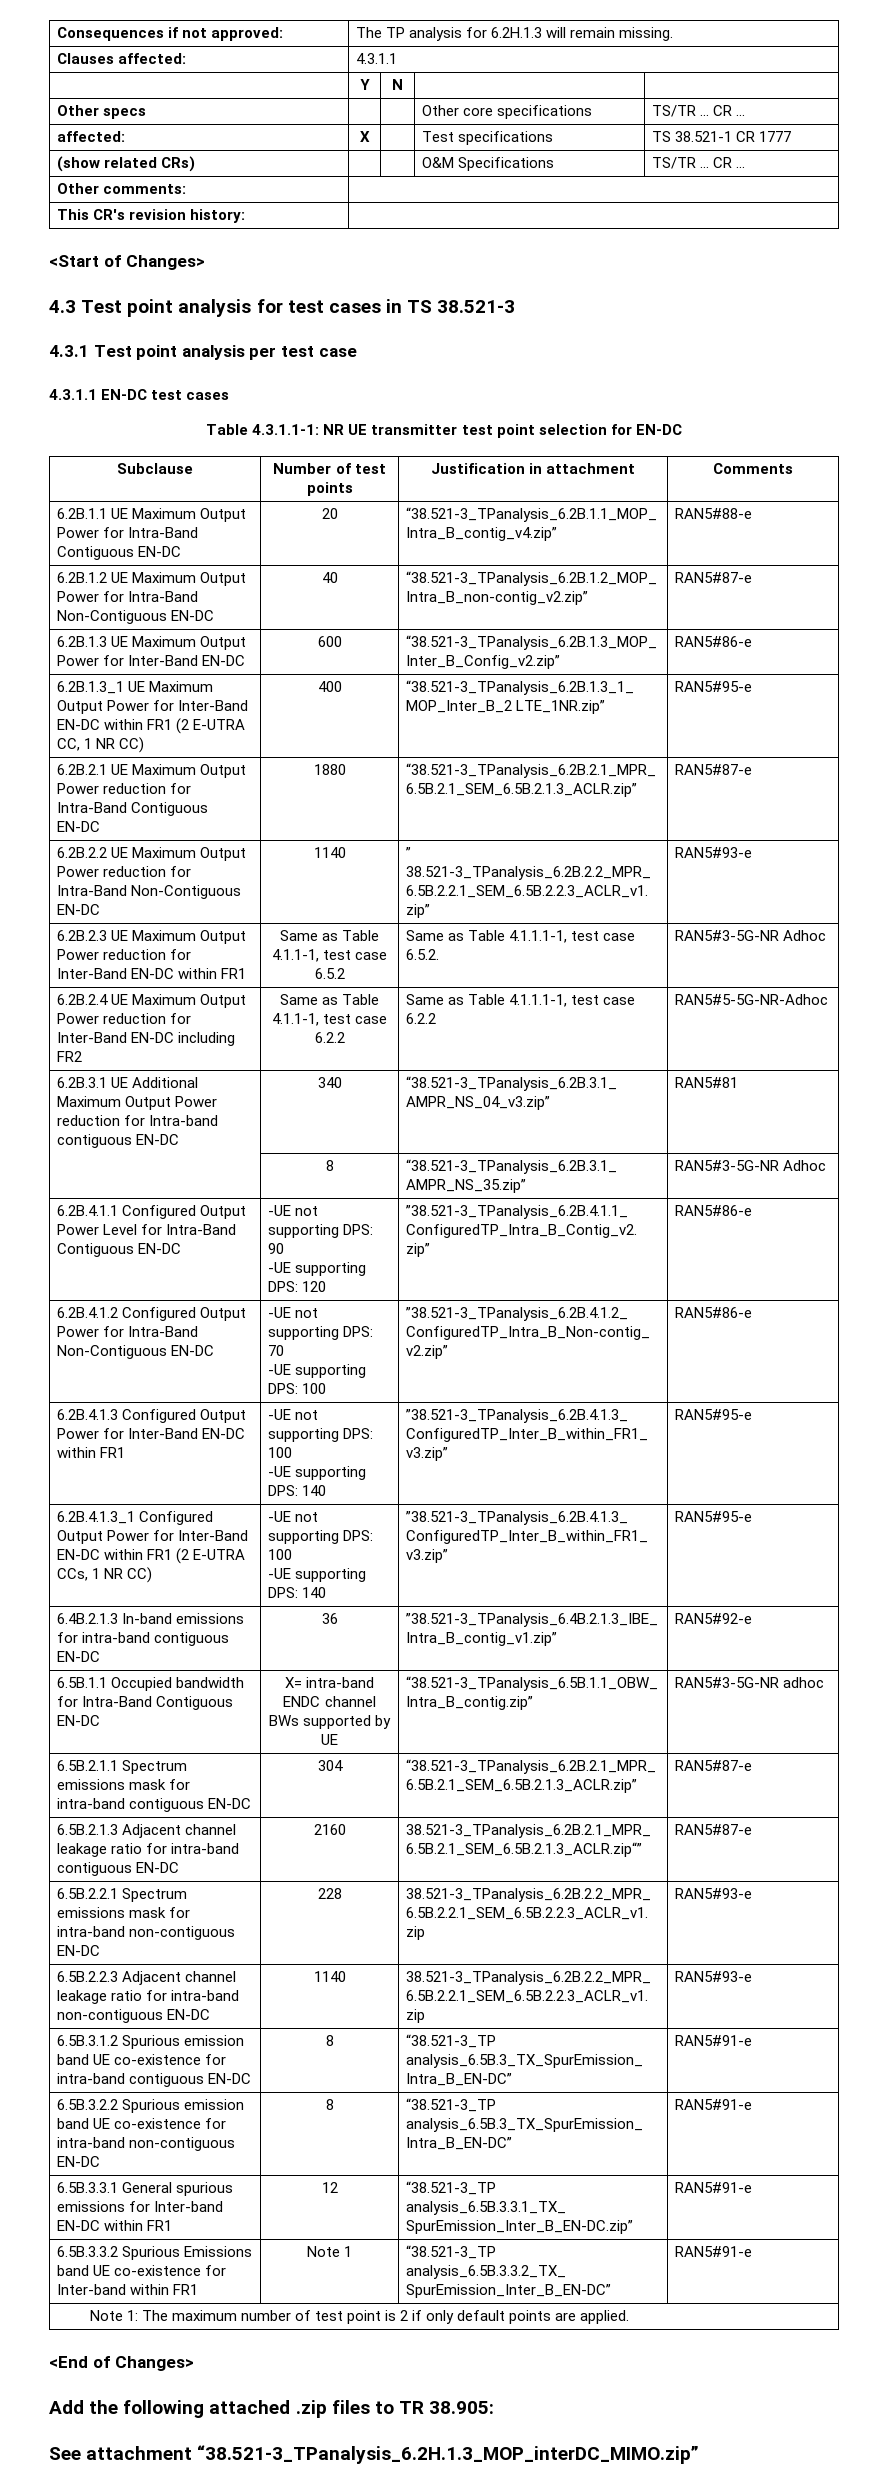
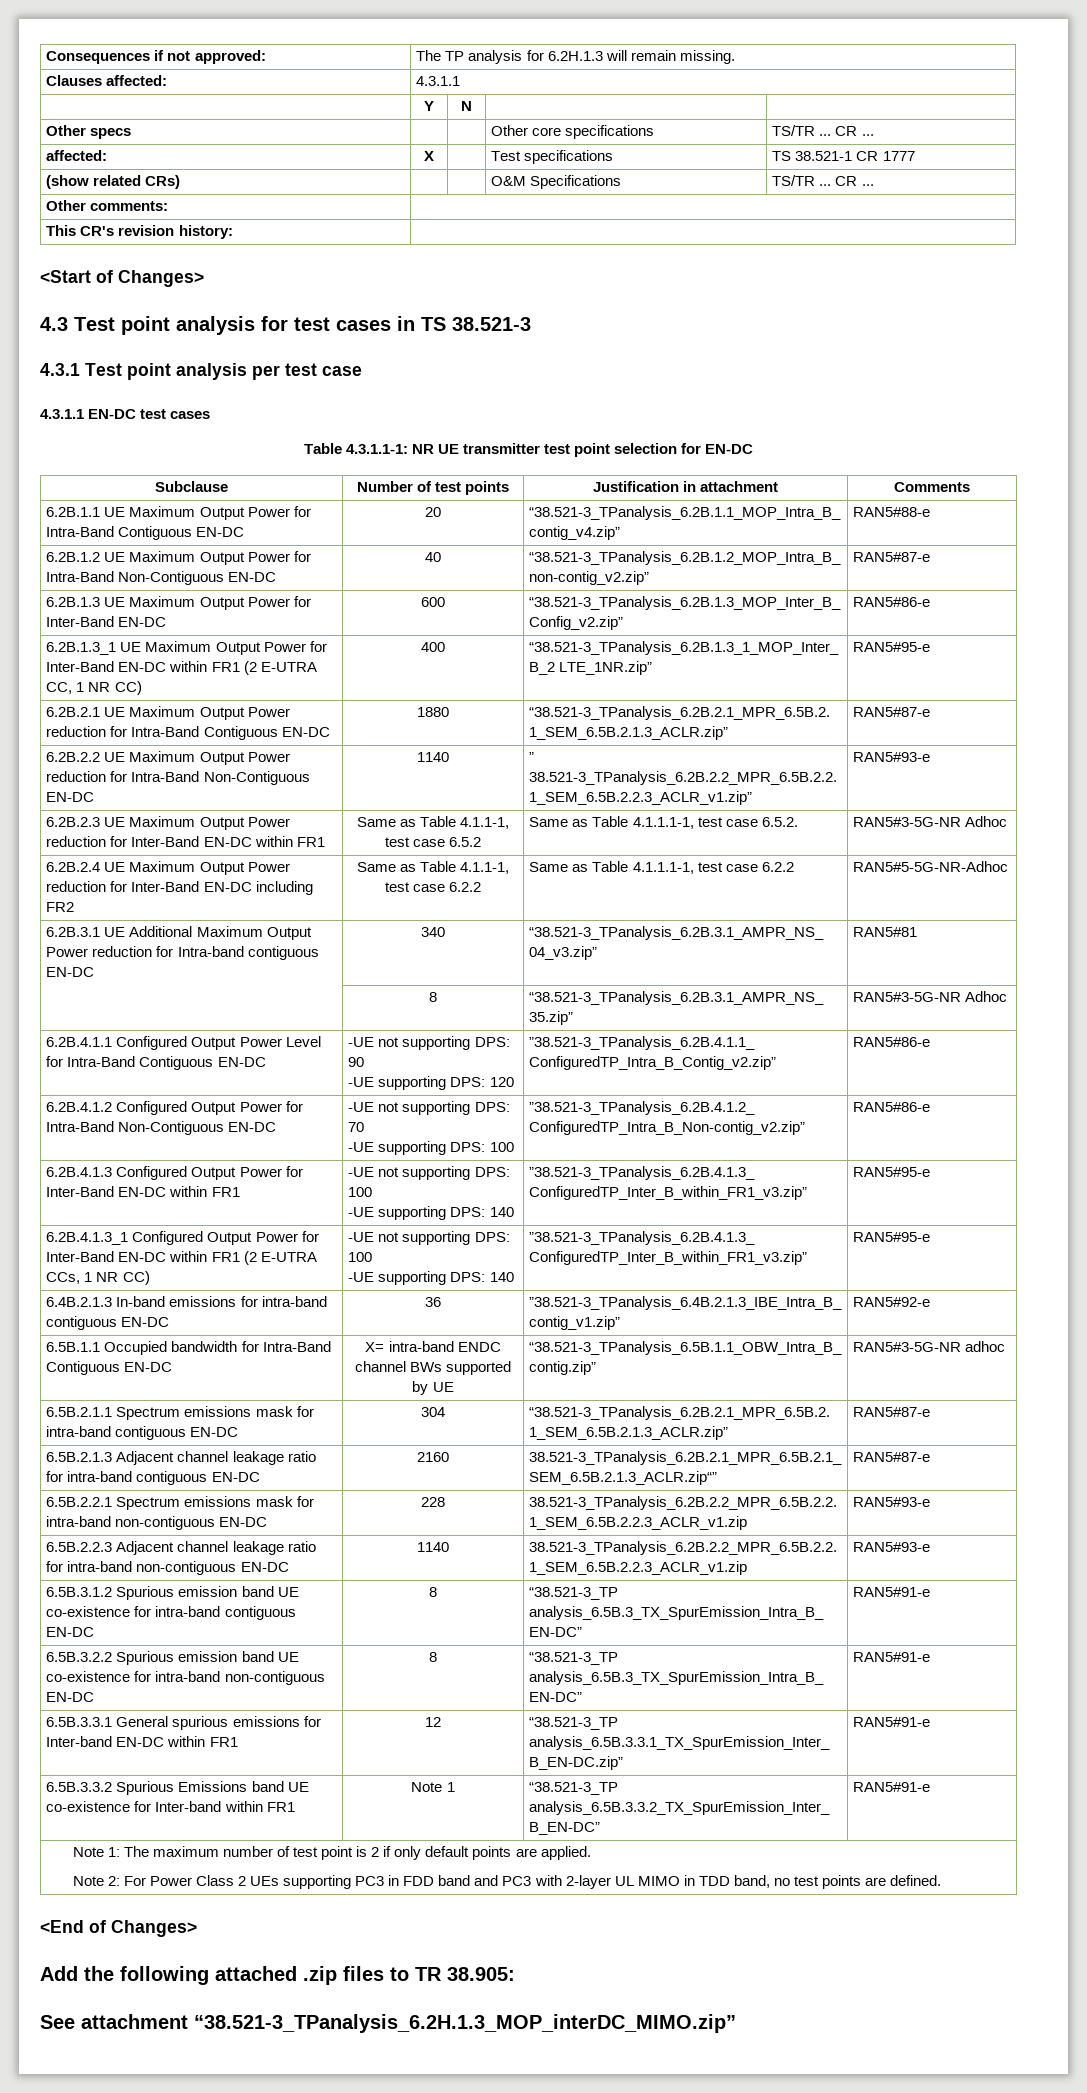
+ Note 2: For Power Class 2 UEs supporting PC3 in FDD band and PC3 with 2-layer UL MIMO in TDD band, no test points are defined.

